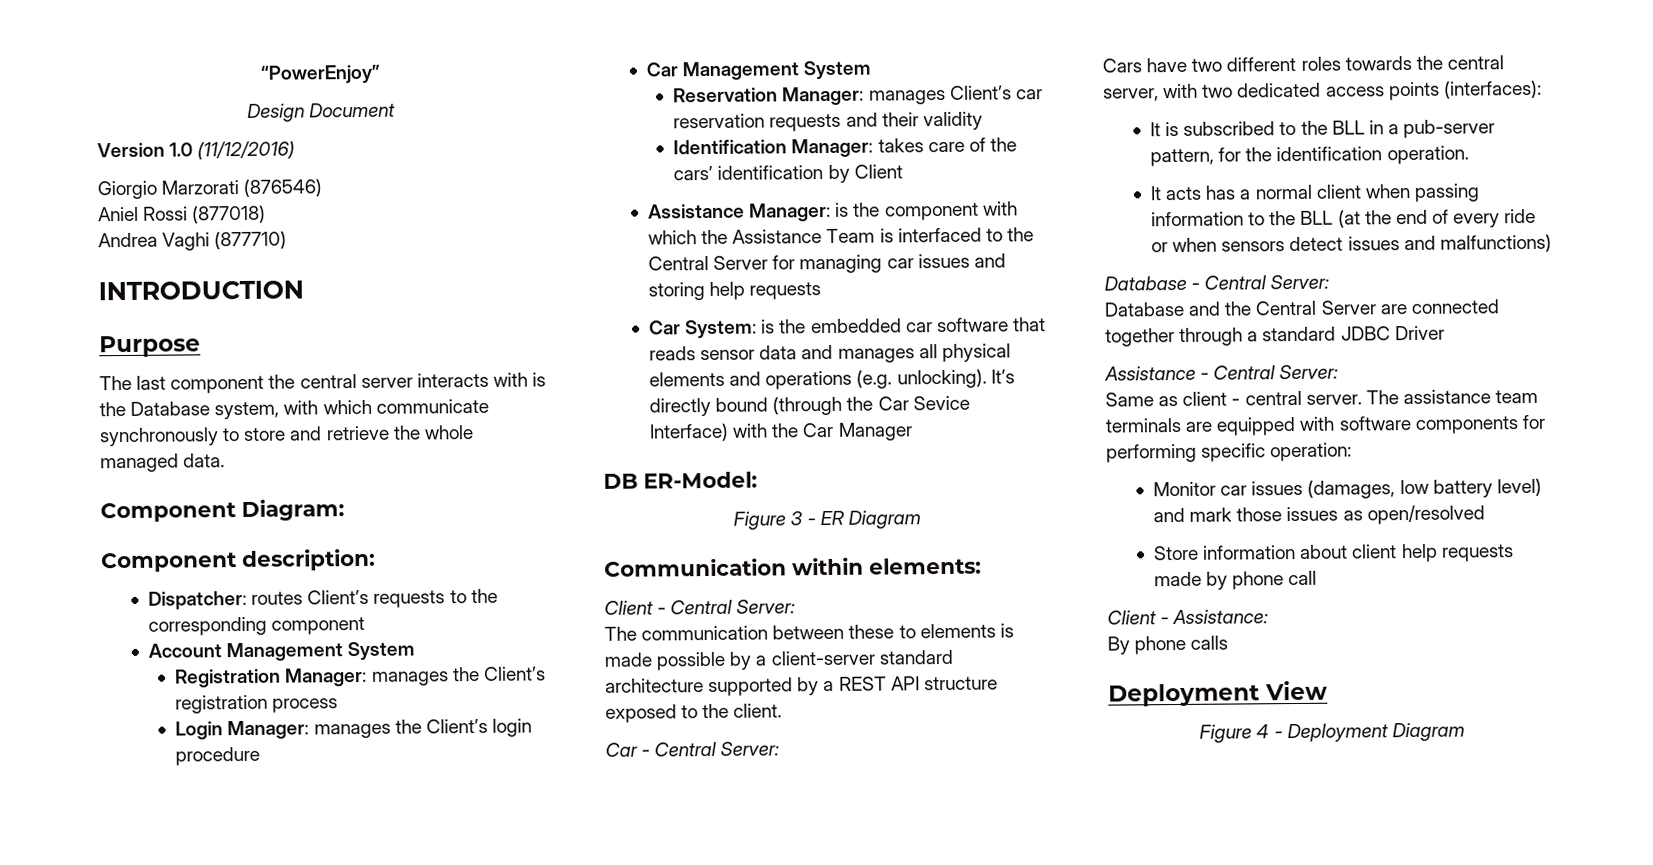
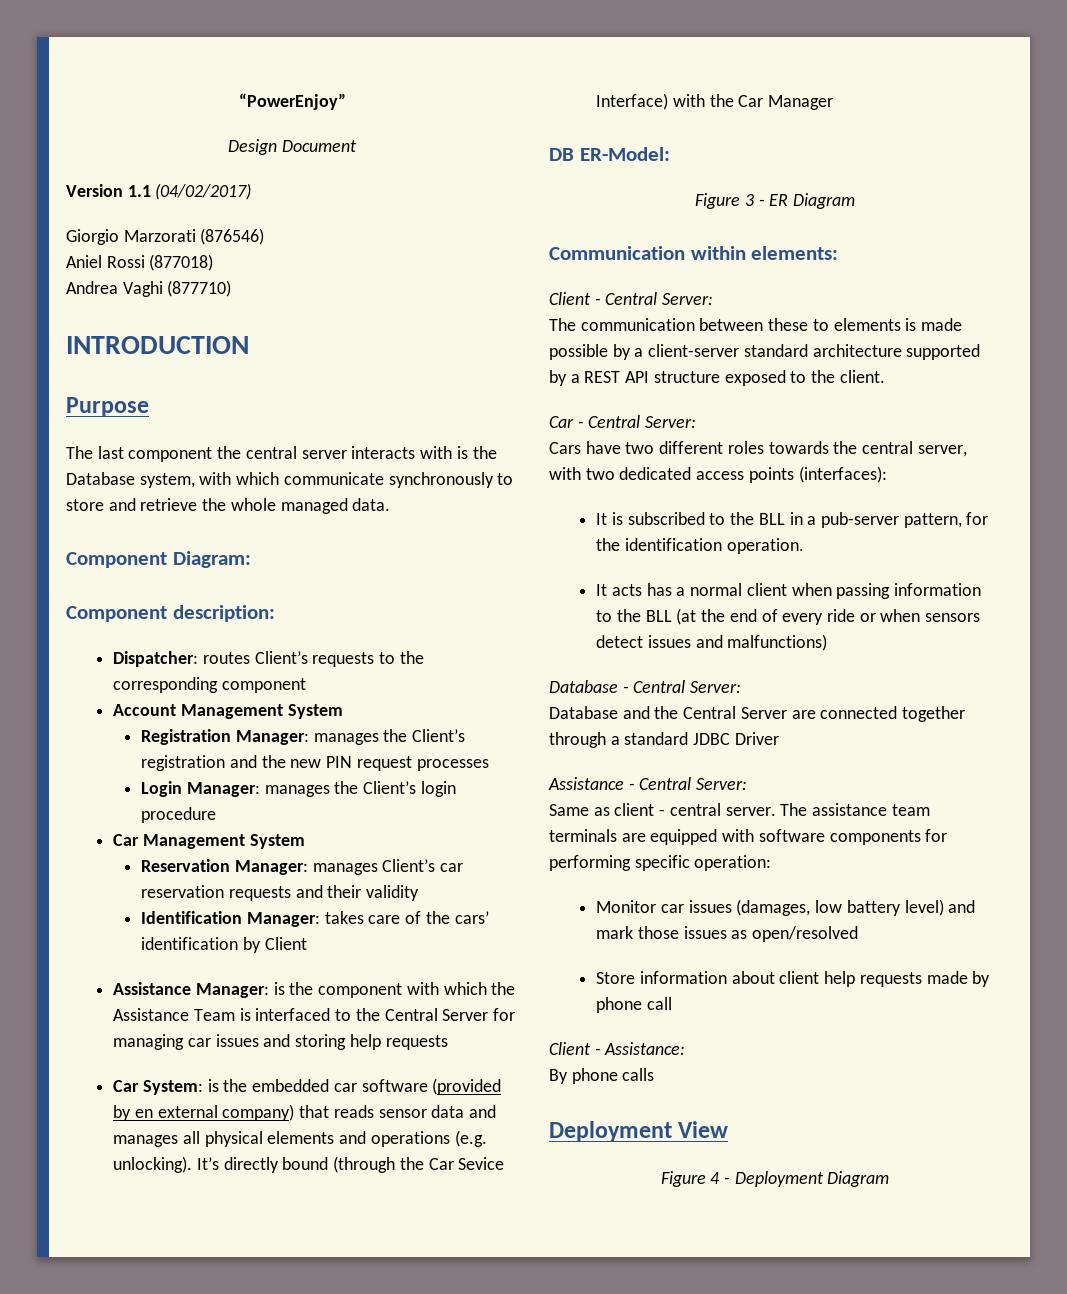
- Version 1.0 (11/12/2016)
+ Version 1.1 (04/02/2017)
- Registration Manager: manages the Client’s registration process
+ Registration Manager: manages the Client’s registration and the new PIN request processes
- Car System: is the embedded car software that reads sensor data and manages all physical elements and operations (e.g. unlocking).
+ Car System: is the embedded car software (provided by en external company) that reads sensor data and manages all physical elements and operations (e.g. unlocking).

